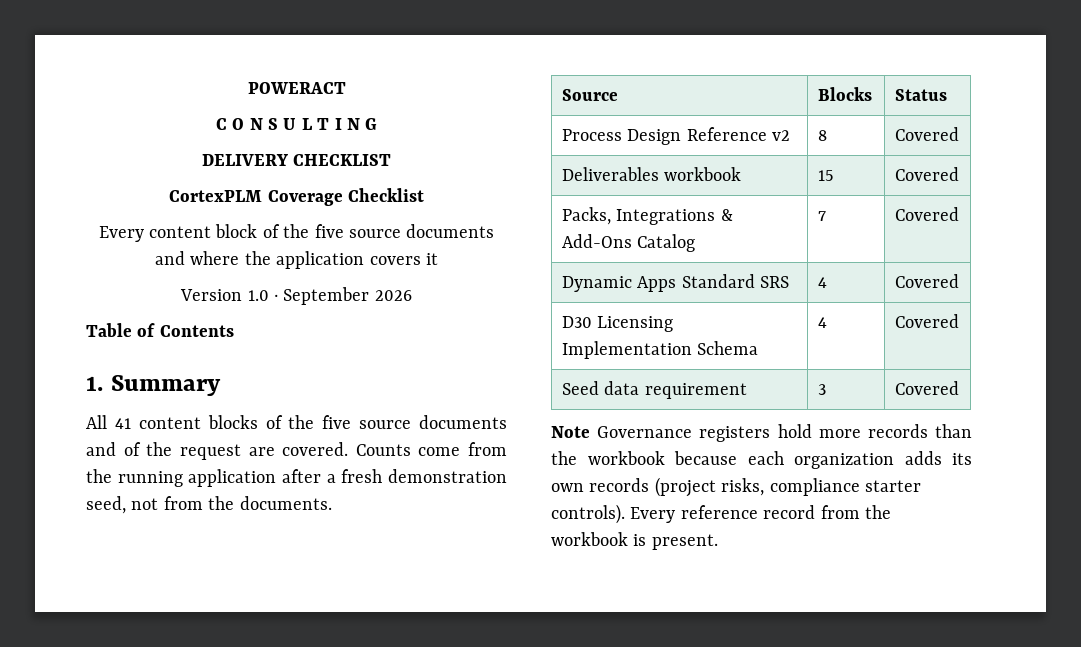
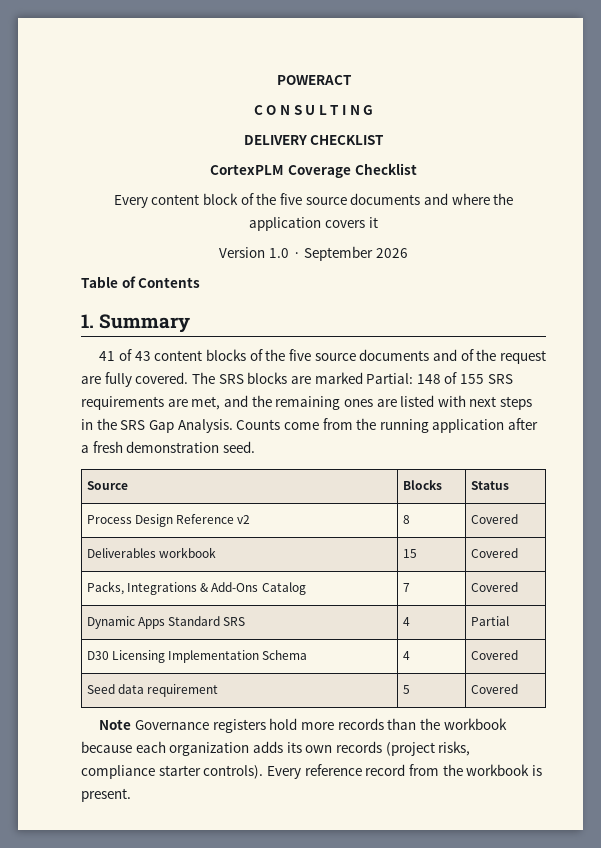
- All 41 content blocks of the five source documents and of the request are covered.
+ 41 of 43 content blocks of the five source documents and of the request are fully covered. The SRS blocks are marked Partial: 148 of 155 SRS requirements are met, and the remaining ones are listed with next steps in the SRS Gap Analysis.
- Counts come from the running application after a fresh demonstration seed, not from the documents.
+ Counts come from the running application after a fresh demonstration seed.
- Dynamic Apps Standard SRS | 4 | Covered
+ Dynamic Apps Standard SRS | 4 | Partial
- Seed data requirement | 3 | Covered
+ Seed data requirement | 5 | Covered

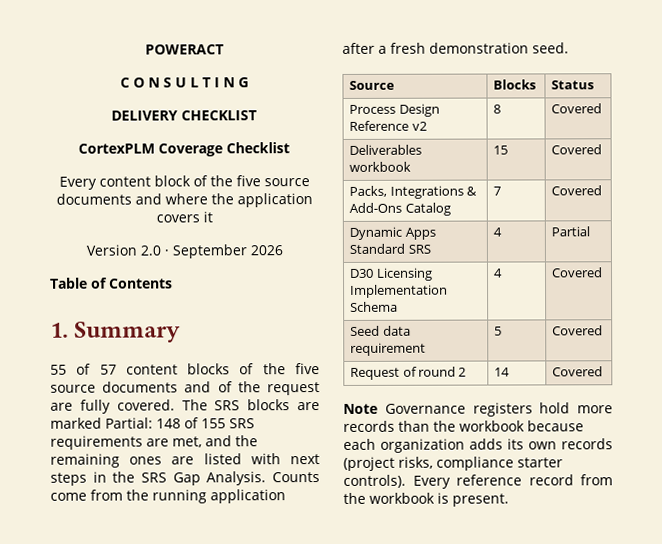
- Version 1.0 · September 2026
+ Version 2.0 · September 2026
- 41 of 43 content blocks of the five source documents and of the request are fully covered.
+ 55 of 57 content blocks of the five source documents and of the request are fully covered.
+ Request of round 2 | 14 | Covered

